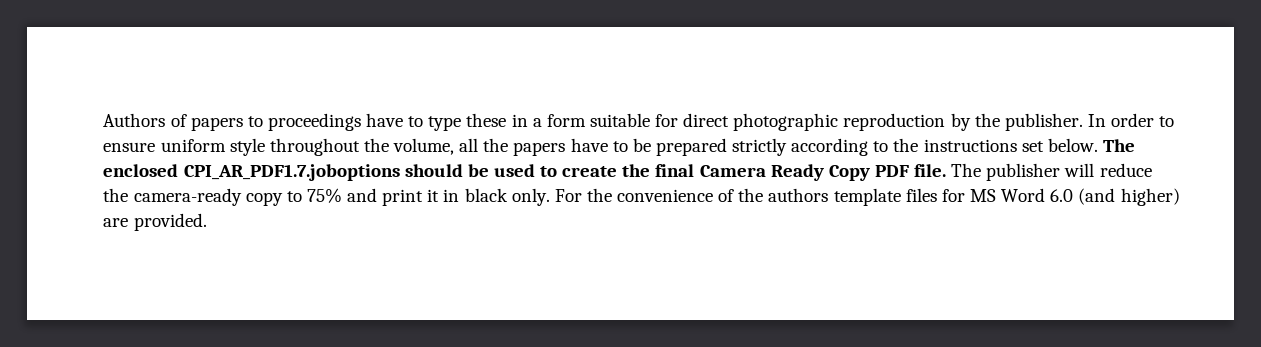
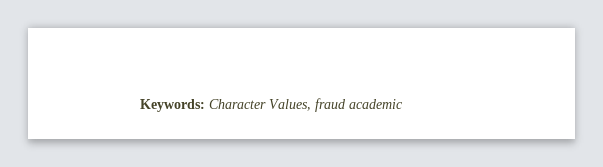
- Authors of papers to proceedings have to type these in a form suitable for direct photographic reproduction by the publisher. In order to ensure uniform style throughout the volume, all the papers have to be prepared strictly according to the instructions set below. The enclosed CPI_AR_PDF1.7.joboptions should be used to create the final Camera Ready Copy PDF file. The publisher will reduce the camera-ready copy to 75% and print it in black only. For the convenience of the authors template files for MS Word 6.0 (and higher) are provided.
+ Keywords: Character Values, fraud academic

